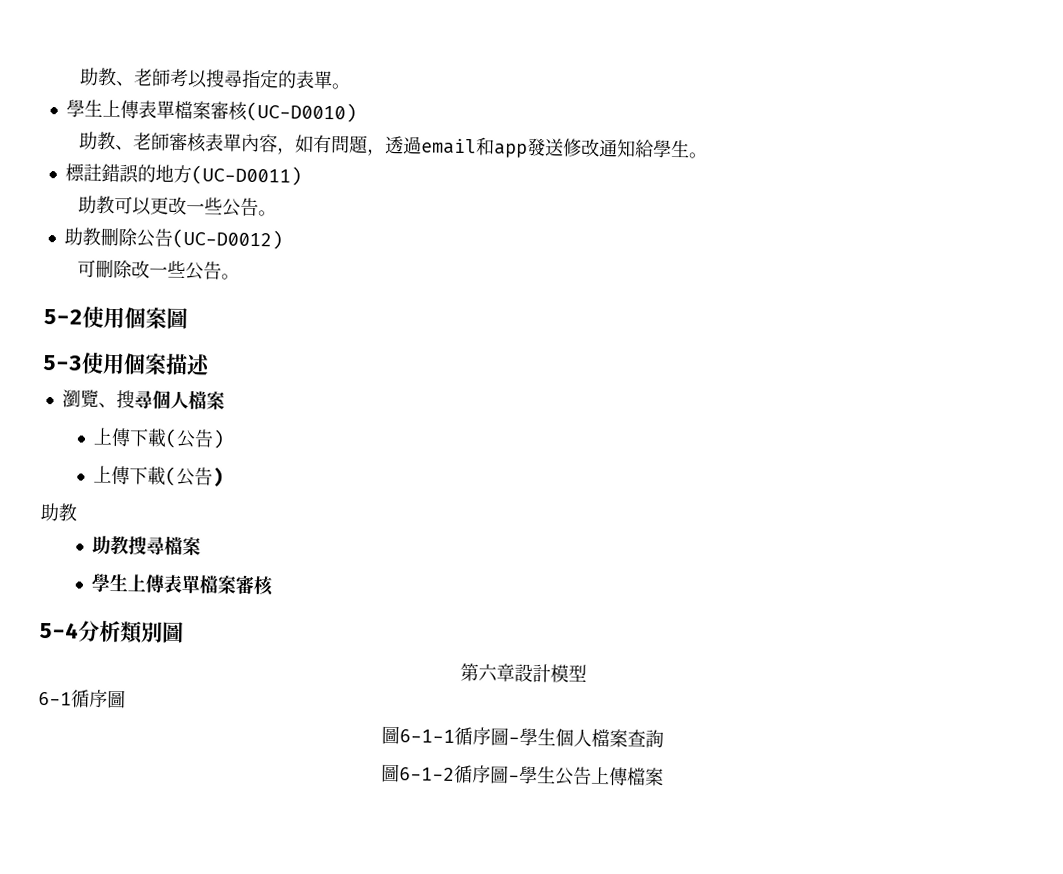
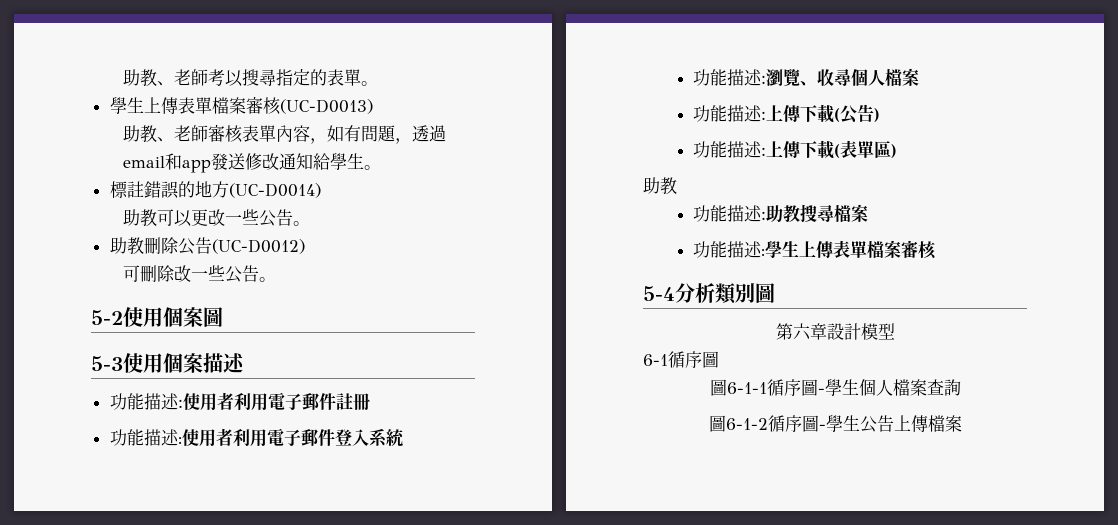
- 學生上傳表單檔案審核(UC-D0010)
+ 學生上傳表單檔案審核(UC-D0013)
- 標註錯誤的地方(UC-D0011)
+ 標註錯誤的地方(UC-D0014)
- 瀏覽、搜尋個人檔案
- 上傳下載(公告)
- 上傳下載(公告)
+ 功能描述:使用者利用電子郵件註冊
+ 功能描述:使用者利用電子郵件登入系統
+ 功能描述:瀏覽、收尋個人檔案
+ 功能描述:上傳下載(公告)
+ 功能描述:上傳下載(表單區)
- 助教搜尋檔案
- 學生上傳表單檔案審核
+ 功能描述:助教搜尋檔案
+ 功能描述:學生上傳表單檔案審核

